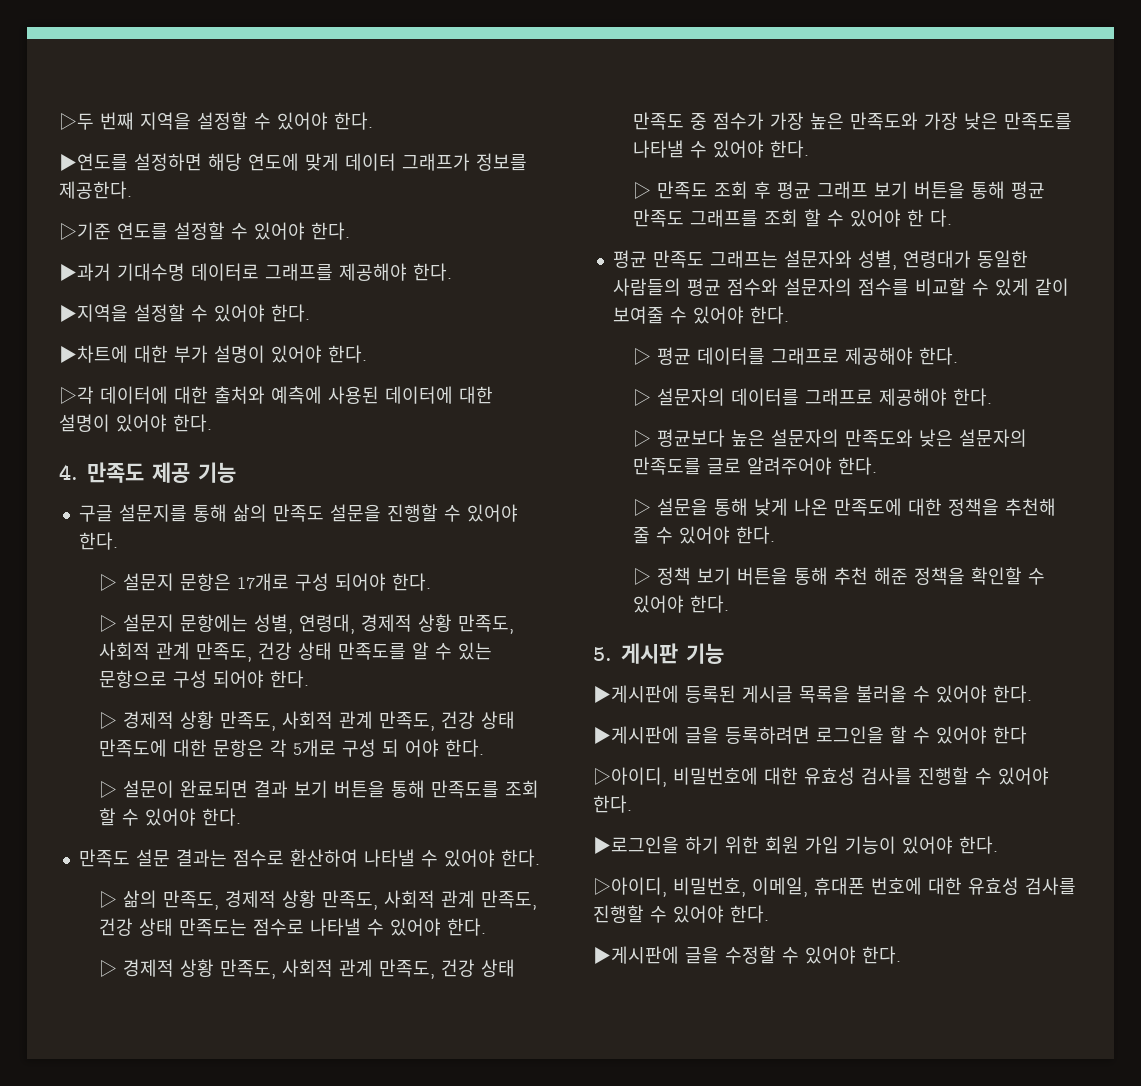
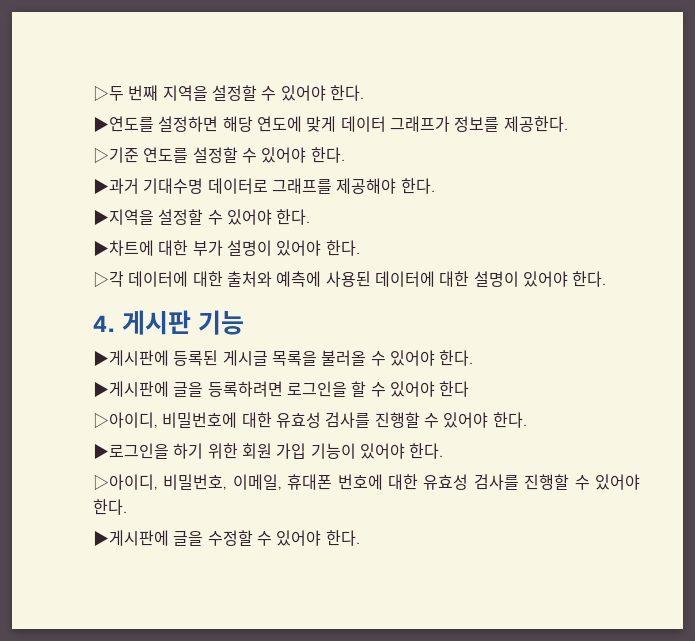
- 4. 만족도 제공 기능
- 구글 설문지를 통해 삶의 만족도 설문을 진행할 수 있어야 한다.
- ▷ 설문지 문항은 17개로 구성 되어야 한다.
- ▷ 설문지 문항에는 성별, 연령대, 경제적 상황 만족도, 사회적 관계 만족도, 건강 상태 만족도를 알 수 있는 문항으로 구성 되어야 한다.
- ▷ 경제적 상황 만족도, 사회적 관계 만족도, 건강 상태 만족도에 대한 문항은 각 5개로 구성 되 어야 한다.
- ▷ 설문이 완료되면 결과 보기 버튼을 통해 만족도를 조회 할 수 있어야 한다.
- 만족도 설문 결과는 점수로 환산하여 나타낼 수 있어야 한다.
- ▷ 삶의 만족도, 경제적 상황 만족도, 사회적 관계 만족도, 건강 상태 만족도는 점수로 나타낼 수 있어야 한다.
- ▷ 경제적 상황 만족도, 사회적 관계 만족도, 건강 상태 만족도 중 점수가 가장 높은 만족도와 가장 낮은 만족도를 나타낼 수 있어야 한다.
- ▷ 만족도 조회 후 평균 그래프 보기 버튼을 통해 평균 만족도 그래프를 조회 할 수 있어야 한 다.
- 평균 만족도 그래프는 설문자와 성별, 연령대가 동일한 사람들의 평균 점수와 설문자의 점수를 비교할 수 있게 같이 보여줄 수 있어야 한다.
- ▷ 평균 데이터를 그래프로 제공해야 한다.
- ▷ 설문자의 데이터를 그래프로 제공해야 한다.
- ▷ 평균보다 높은 설문자의 만족도와 낮은 설문자의 만족도를 글로 알려주어야 한다.
- ▷ 설문을 통해 낮게 나온 만족도에 대한 정책을 추천해 줄 수 있어야 한다.
- ▷ 정책 보기 버튼을 통해 추천 해준 정책을 확인할 수 있어야 한다.
- 5. 게시판 기능
+ 4. 게시판 기능

